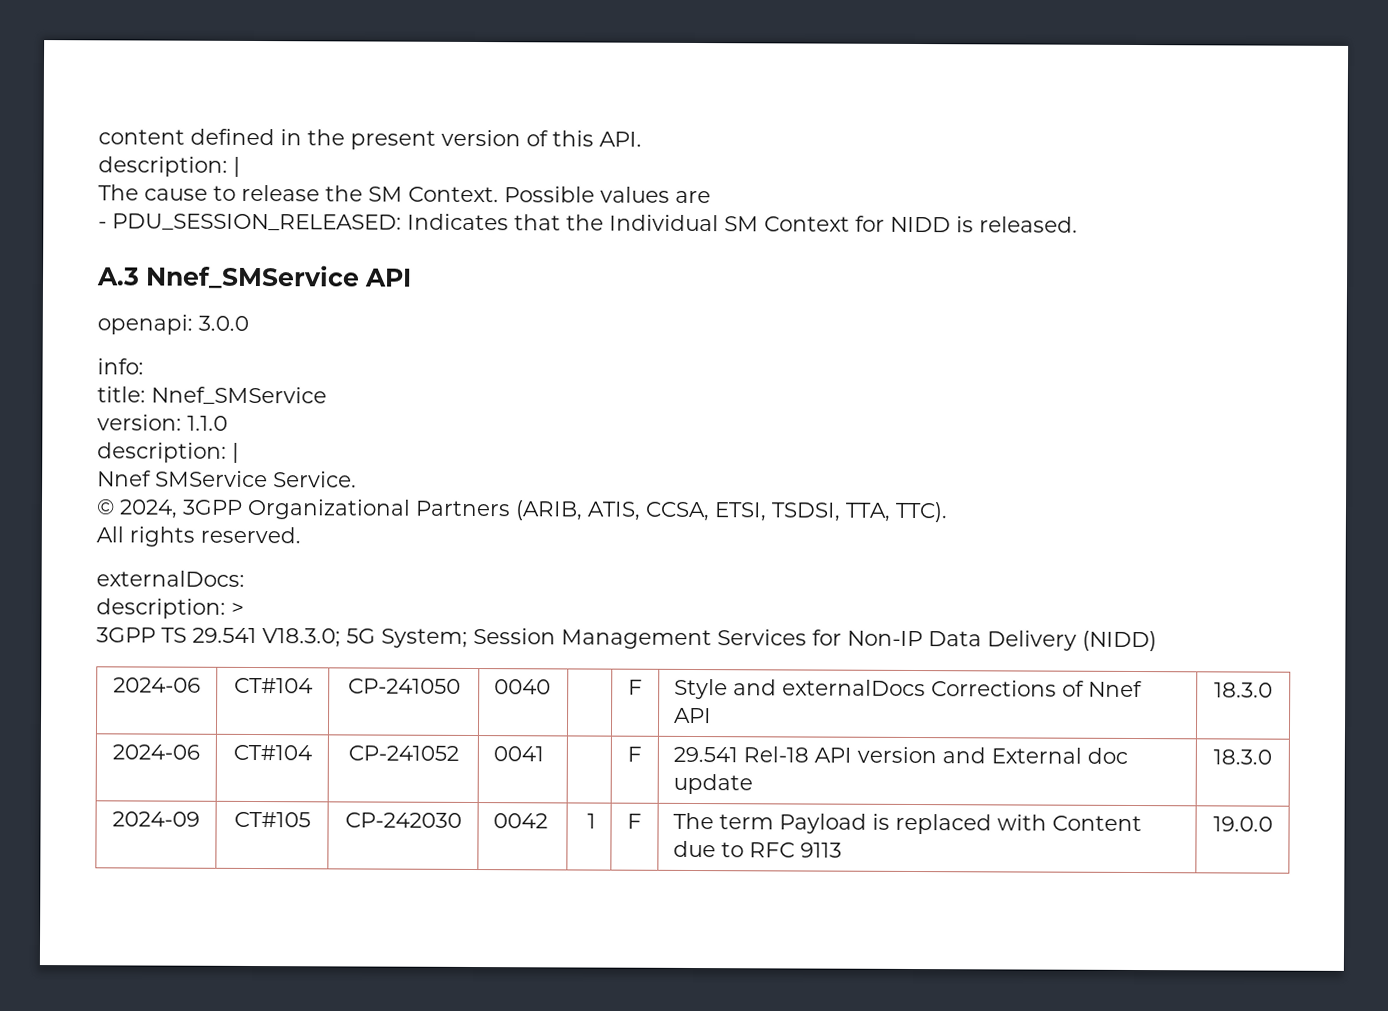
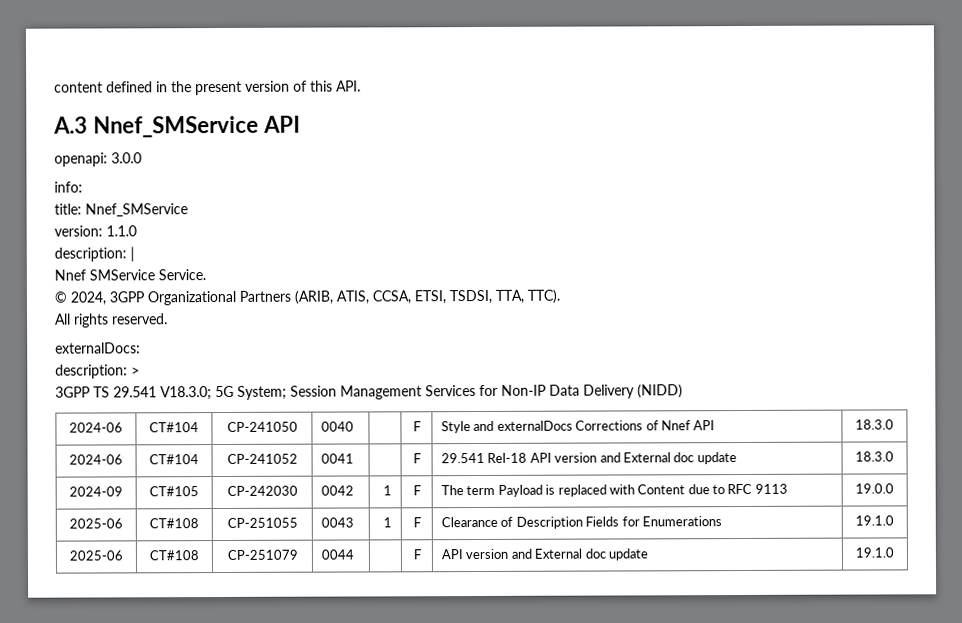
  content defined in the present version of this API.
- description: |
- The cause to release the SM Context. Possible values are
- - PDU_SESSION_RELEASED: Indicates that the Individual SM Context for NIDD is released.
+ 2025-06 | CT#108 | CP-251055 | 0043 | 1 | F | Clearance of Description Fields for Enumerations | 19.1.0
+ 2025-06 | CT#108 | CP-251079 | 0044 | | F | API version and External doc update | 19.1.0

